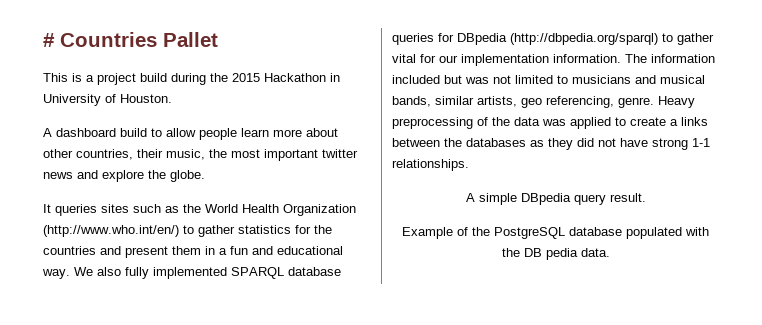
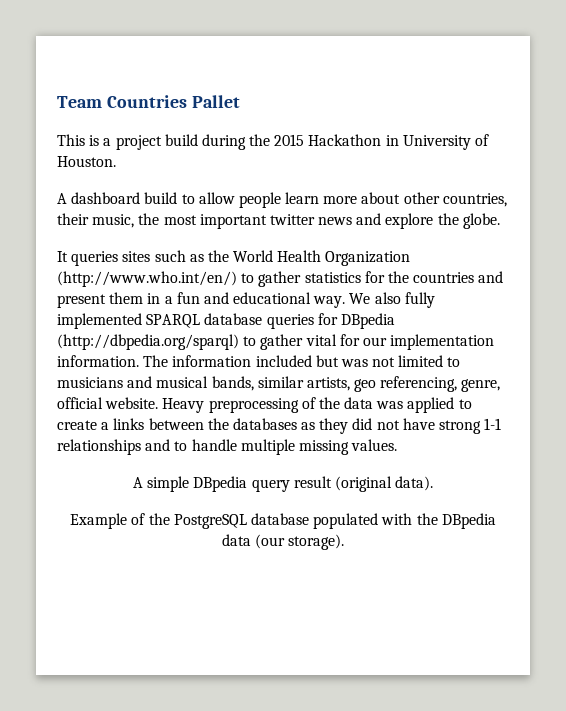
- # Countries Pallet
+ Team Countries Pallet
- The information included but was not limited to musicians and musical bands, similar artists, geo referencing, genre.
+ The information included but was not limited to musicians and musical bands, similar artists, geo referencing, genre, official website.
- Heavy preprocessing of the data was applied to create a links between the databases as they did not have strong 1-1 relationships.
+ Heavy preprocessing of the data was applied to create a links between the databases as they did not have strong 1-1 relationships and to handle multiple missing values.
- A simple DBpedia query result.
+ A simple DBpedia query result (original data).
- Example of the PostgreSQL database populated with the DB pedia data.
+ Example of the PostgreSQL database populated with the DBpedia data (our storage).

